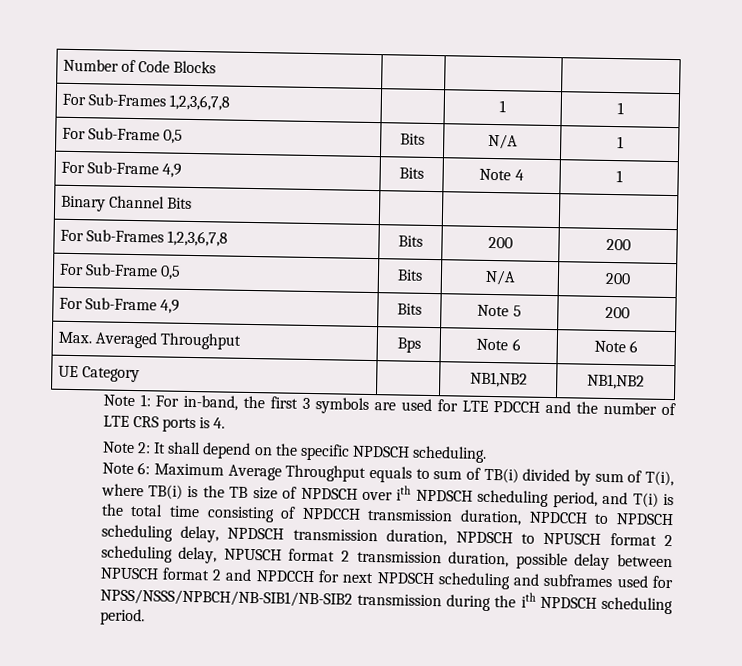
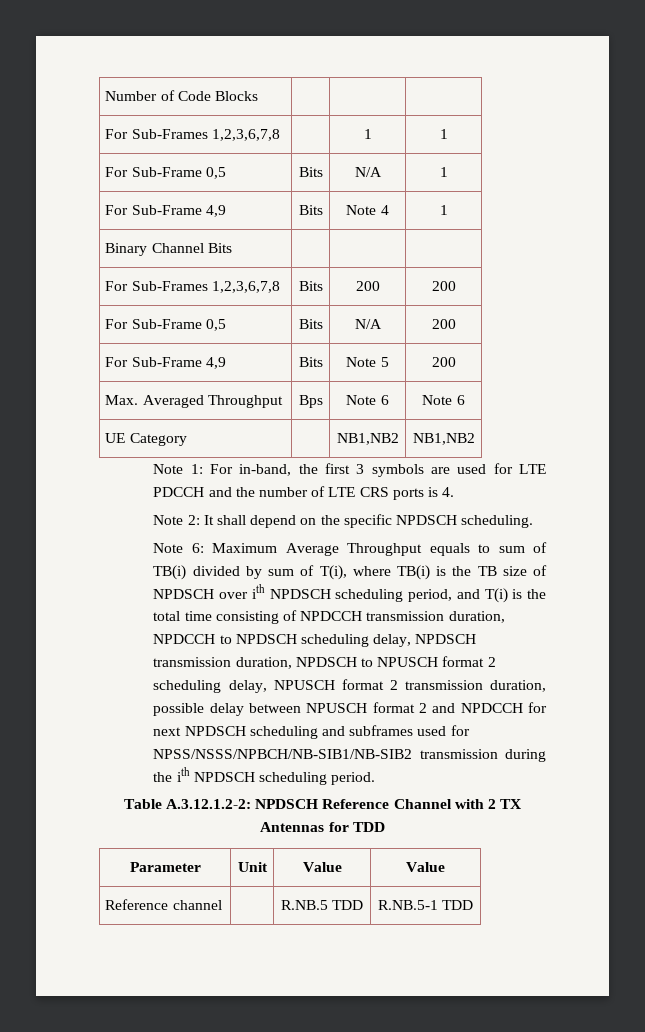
+ Table A.3.12.1.2-2: NPDSCH Reference Channel with 2 TX Antennas for TDD
+ Parameter | Unit | Value | Value
+ Reference channel | | R.NB.5 TDD | R.NB.5-1 TDD

